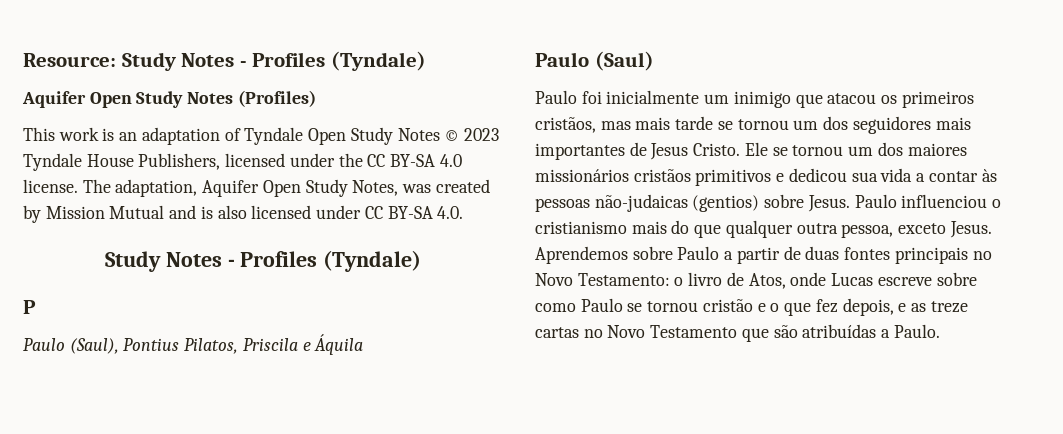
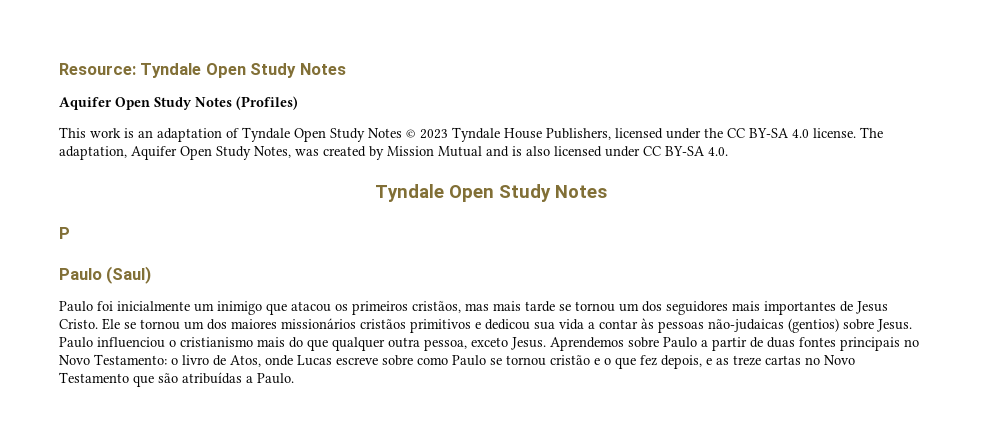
- Resource: Study Notes - Profiles (Tyndale)
+ Resource: Tyndale Open Study Notes
  The adaptation, Aquifer Open Study Notes, was created by Mission Mutual and is also licensed under CC BY-SA 4.0.
- Study Notes - Profiles (Tyndale)
+ Tyndale Open Study Notes
  P
- Paulo (Saul), Pontius Pilatos, Priscila e Áquila

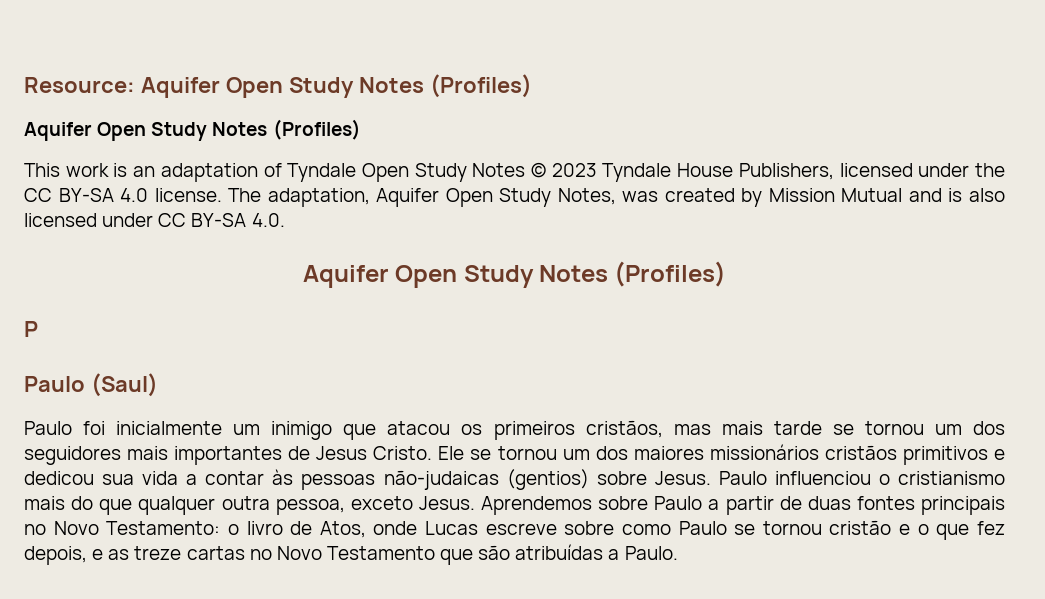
- Resource: Tyndale Open Study Notes
+ Resource: Aquifer Open Study Notes (Profiles)
  The adaptation, Aquifer Open Study Notes, was created by Mission Mutual and is also licensed under CC BY-SA 4.0.
- Tyndale Open Study Notes
+ Aquifer Open Study Notes (Profiles)

